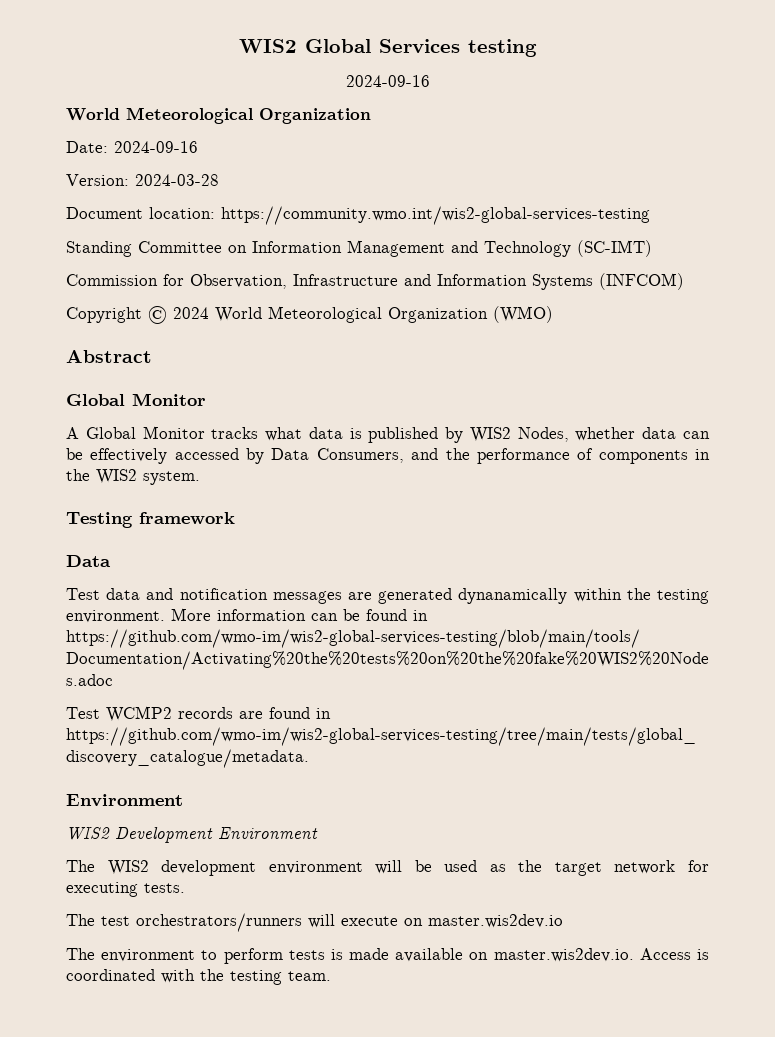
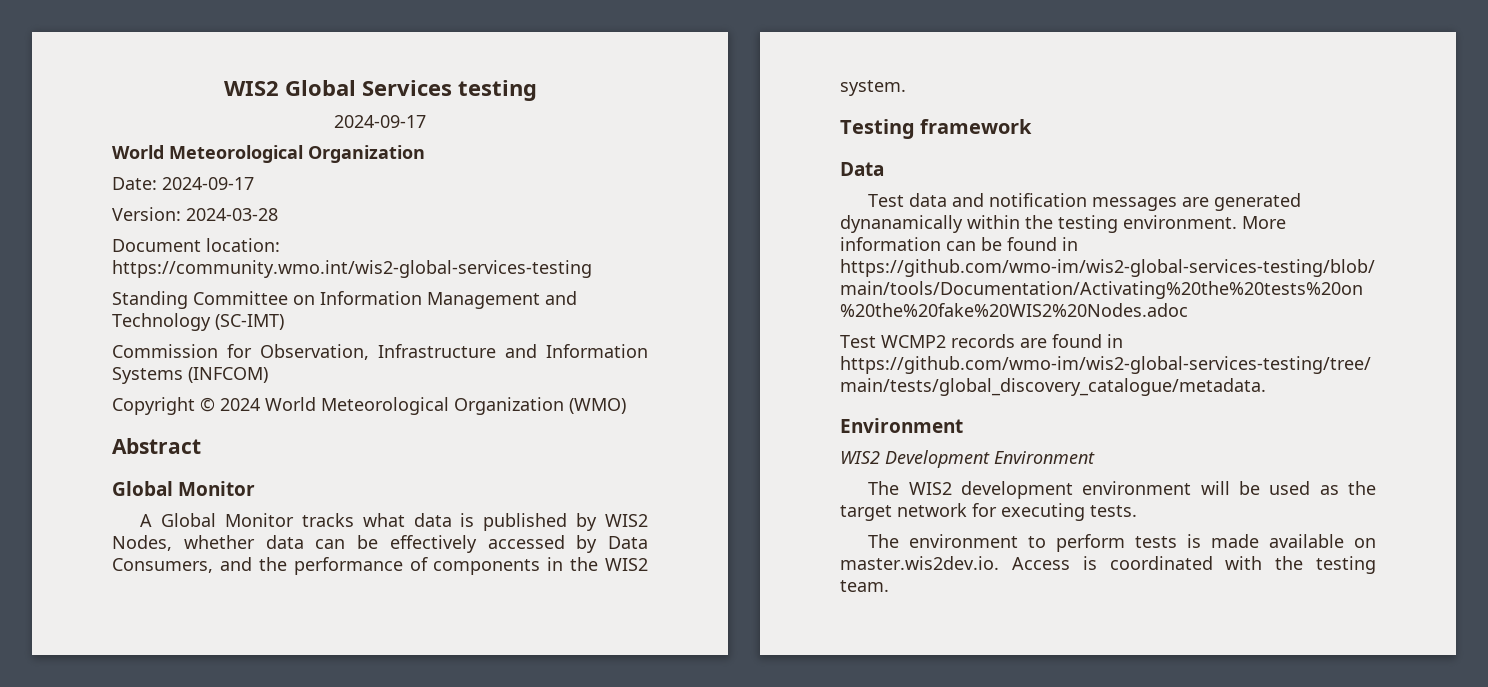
  WIS2 Global Services testing
- 2024-09-16
+ 2024-09-17
- Date: 2024-09-16
+ Date: 2024-09-17
- The test orchestrators/runners will execute on master.wis2dev.io

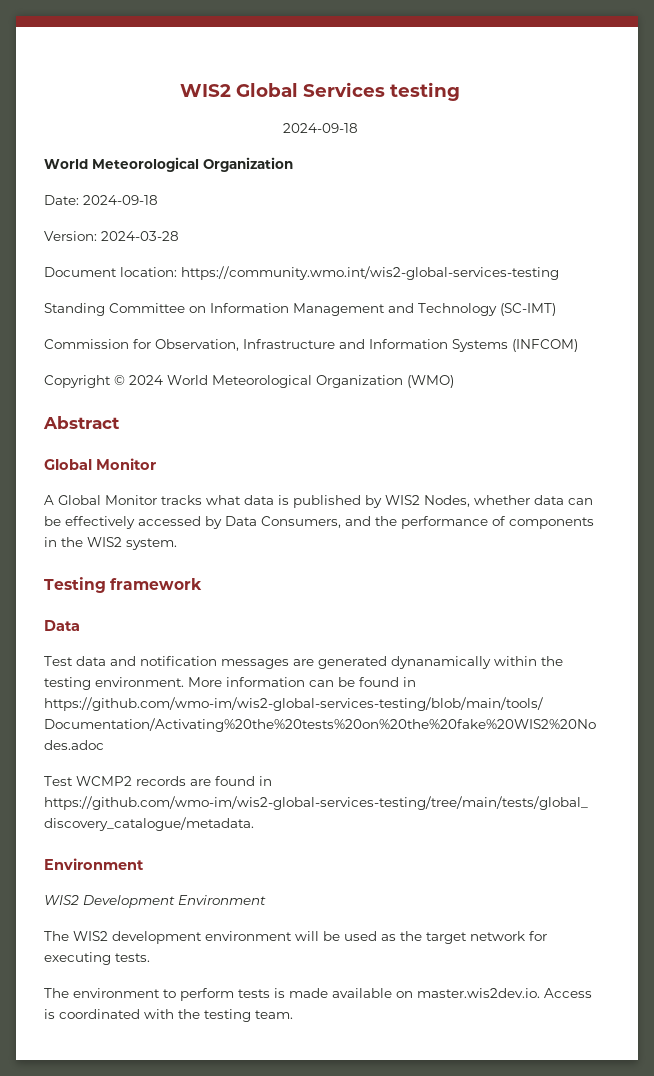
  WIS2 Global Services testing
- 2024-09-17
+ 2024-09-18
- Date: 2024-09-17
+ Date: 2024-09-18

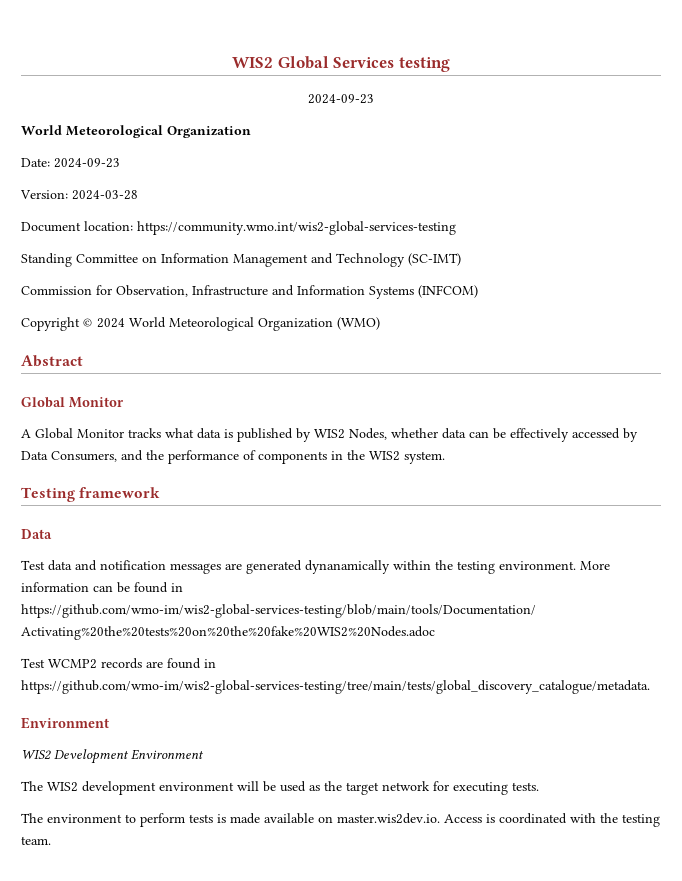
  WIS2 Global Services testing
- 2024-09-18
+ 2024-09-23
- Date: 2024-09-18
+ Date: 2024-09-23

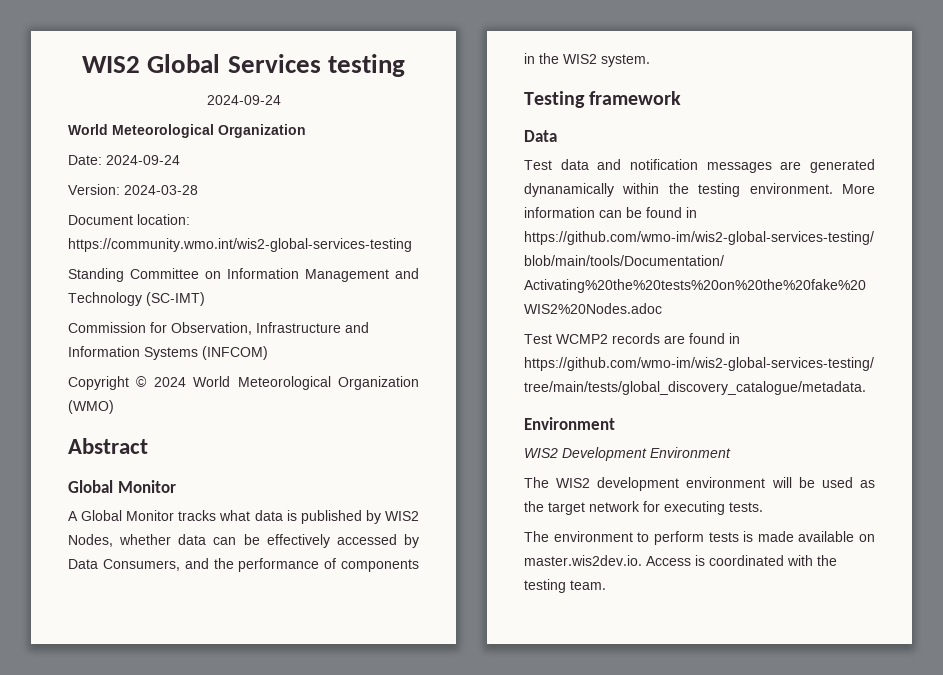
  WIS2 Global Services testing
- 2024-09-23
+ 2024-09-24
- Date: 2024-09-23
+ Date: 2024-09-24

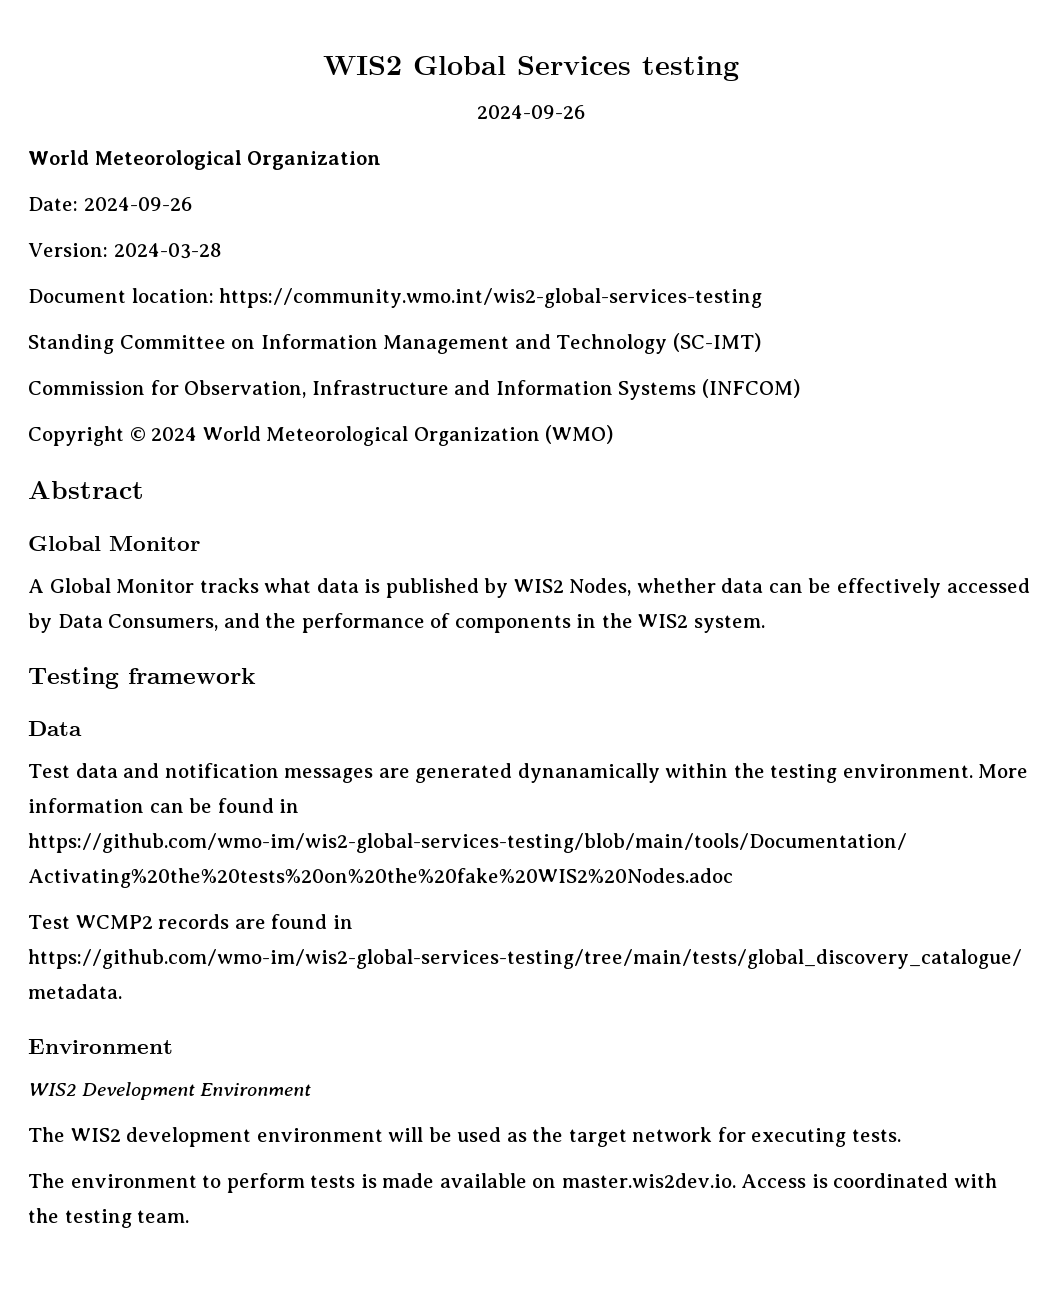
  WIS2 Global Services testing
- 2024-09-24
+ 2024-09-26
- Date: 2024-09-24
+ Date: 2024-09-26

